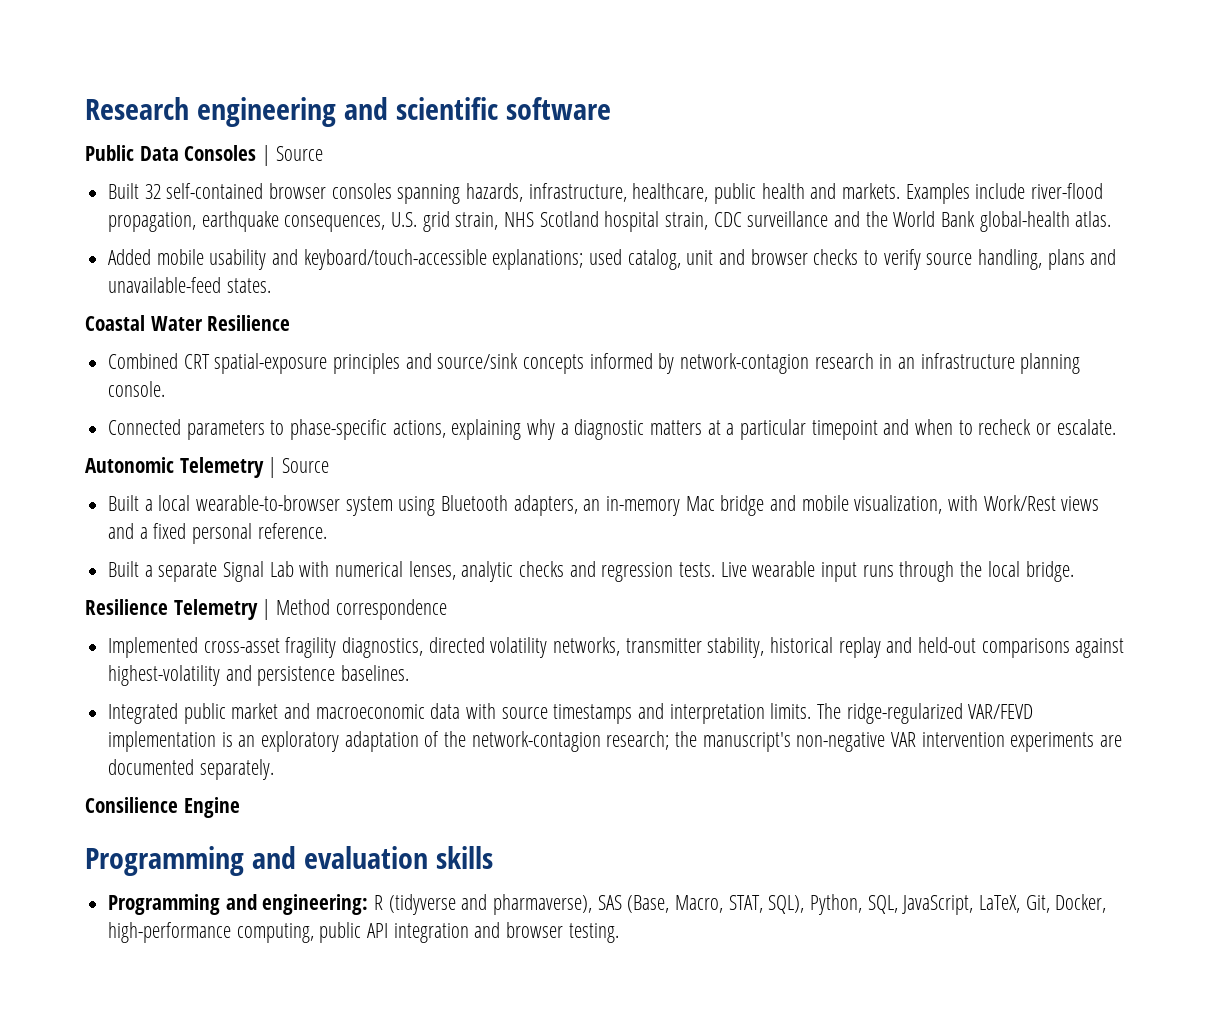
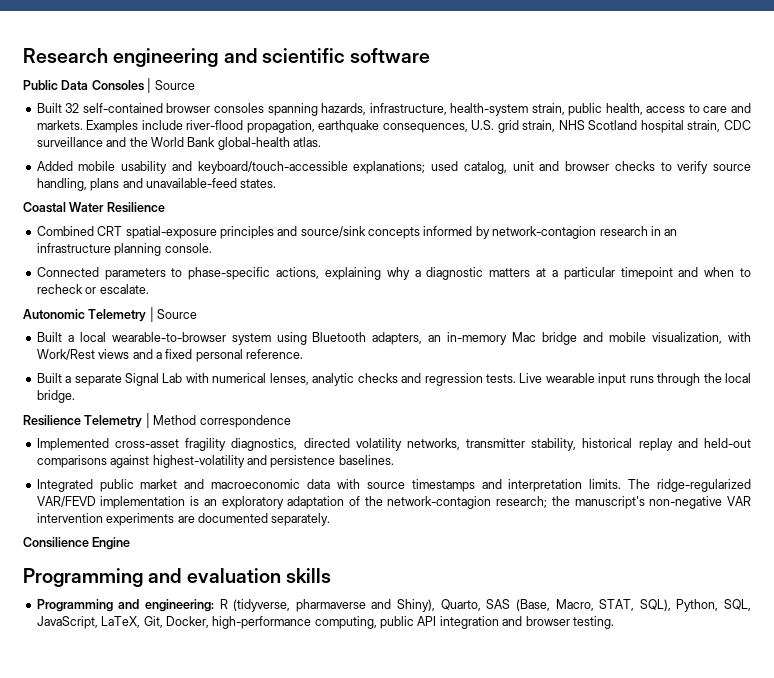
- Built 32 self-contained browser consoles spanning hazards, infrastructure, healthcare, public health and markets.
+ Built 32 self-contained browser consoles spanning hazards, infrastructure, health-system strain, public health, access to care and markets.
- Programming and engineering: R (tidyverse and pharmaverse), SAS (Base, Macro, STAT, SQL), Python, SQL, JavaScript, LaTeX, Git, Docker, high-performance computing, public API integration and browser testing.
+ Programming and engineering: R (tidyverse, pharmaverse and Shiny), Quarto, SAS (Base, Macro, STAT, SQL), Python, SQL, JavaScript, LaTeX, Git, Docker, high-performance computing, public API integration and browser testing.

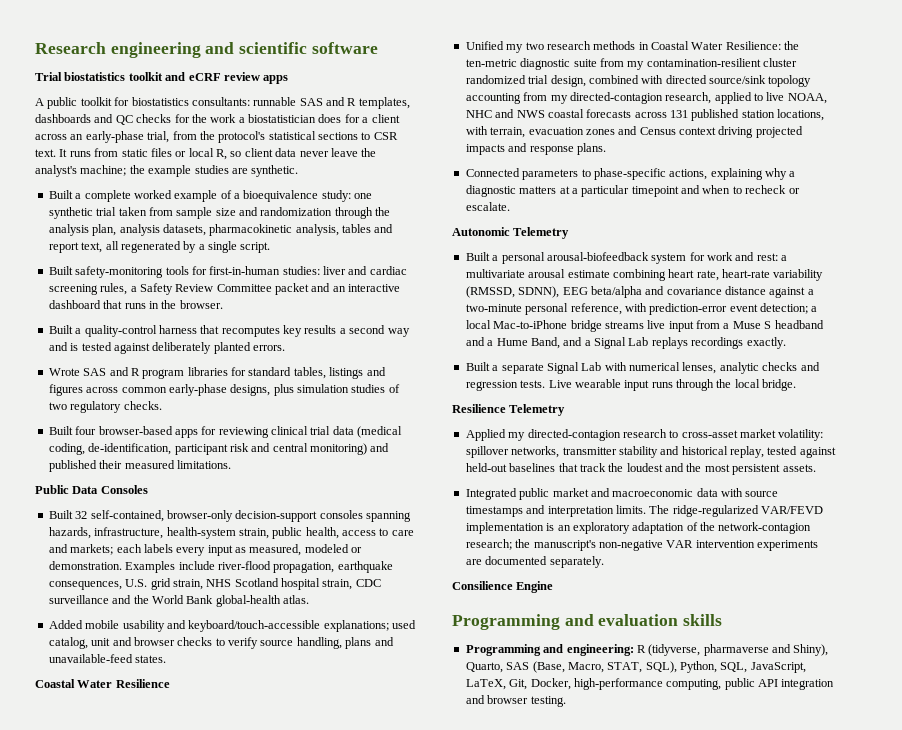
+ Trial biostatistics toolkit and eCRF review apps
+ A public toolkit for biostatistics consultants: runnable SAS and R templates, dashboards and QC checks for the work a biostatistician does for a client across an early-phase trial, from the protocol's statistical sections to CSR text. It runs from static files or local R, so client data never leave the analyst's machine; the example studies are synthetic.
+ Built a complete worked example of a bioequivalence study: one synthetic trial taken from sample size and randomization through the analysis plan, analysis datasets, pharmacokinetic analysis, tables and report text, all regenerated by a single script.
+ Built safety-monitoring tools for first-in-human studies: liver and cardiac screening rules, a Safety Review Committee packet and an interactive dashboard that runs in the browser.
+ Built a quality-control harness that recomputes key results a second way and is tested against deliberately planted errors.
+ Wrote SAS and R program libraries for standard tables, listings and figures across common early-phase designs, plus simulation studies of two regulatory checks.
+ Built four browser-based apps for reviewing clinical trial data (medical coding, de-identification, participant risk and central monitoring) and published their measured limitations.
- Public Data Consoles | Source
+ Public Data Consoles
- Built 32 self-contained browser consoles spanning hazards, infrastructure, health-system strain, public health, access to care and markets.
+ Built 32 self-contained, browser-only decision-support consoles spanning hazards, infrastructure, health-system strain, public health, access to care and markets; each labels every input as measured, modeled or demonstration.
- Combined CRT spatial-exposure principles and source/sink concepts informed by network-contagion research in an infrastructure planning console.
+ Unified my two research methods in Coastal Water Resilience: the ten-metric diagnostic suite from my contamination-resilient cluster randomized trial design, combined with directed source/sink topology accounting from my directed-contagion research, applied to live NOAA, NHC and NWS coastal forecasts across 131 published station locations, with terrain, evacuation zones and Census context driving projected impacts and response plans.
- Autonomic Telemetry | Source
- Built a local wearable-to-browser system using Bluetooth adapters, an in-memory Mac bridge and mobile visualization, with Work/Rest views and a fixed personal reference.
+ Autonomic Telemetry
+ Built a personal arousal-biofeedback system for work and rest: a multivariate arousal estimate combining heart rate, heart-rate variability (RMSSD, SDNN), EEG beta/alpha and covariance distance against a two-minute personal reference, with prediction-error event detection; a local Mac-to-iPhone bridge streams live input from a Muse S headband and a Hume Band, and a Signal Lab replays recordings exactly.
- Resilience Telemetry | Method correspondence
- Implemented cross-asset fragility diagnostics, directed volatility networks, transmitter stability, historical replay and held-out comparisons against highest-volatility and persistence baselines.
+ Resilience Telemetry
+ Applied my directed-contagion research to cross-asset market volatility: spillover networks, transmitter stability and historical replay, tested against held-out baselines that track the loudest and the most persistent assets.

